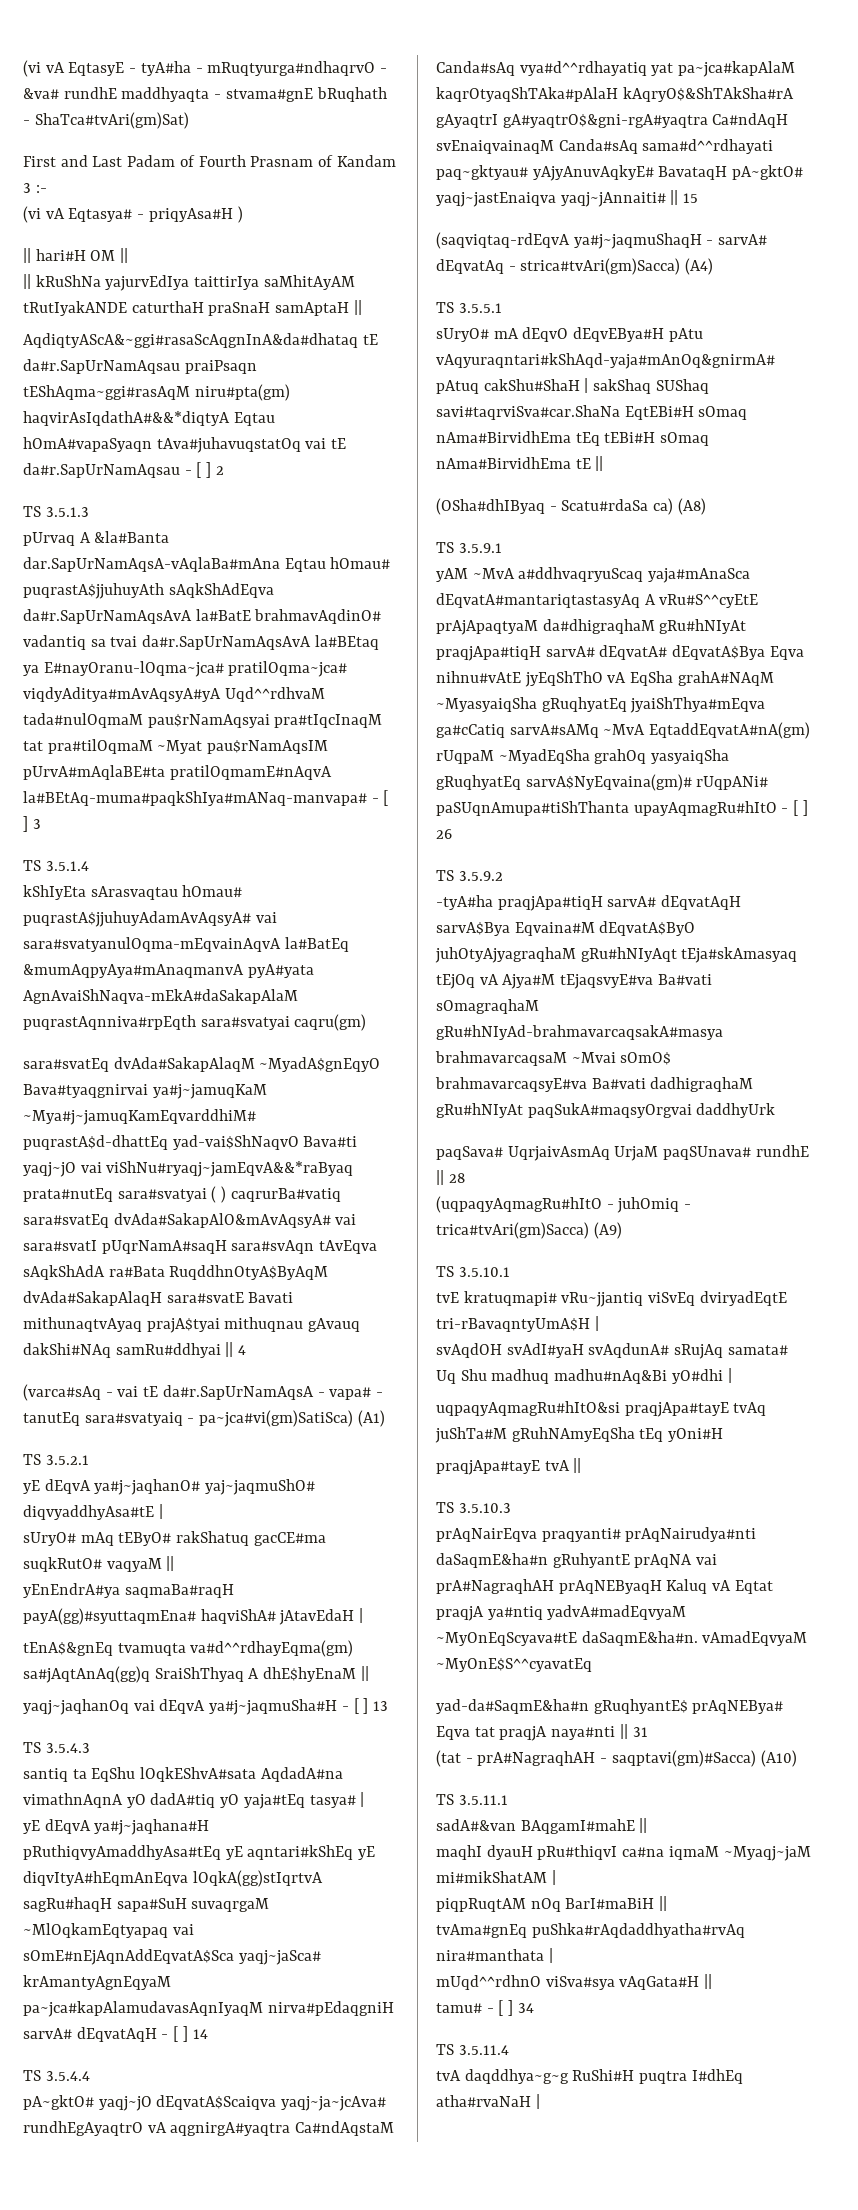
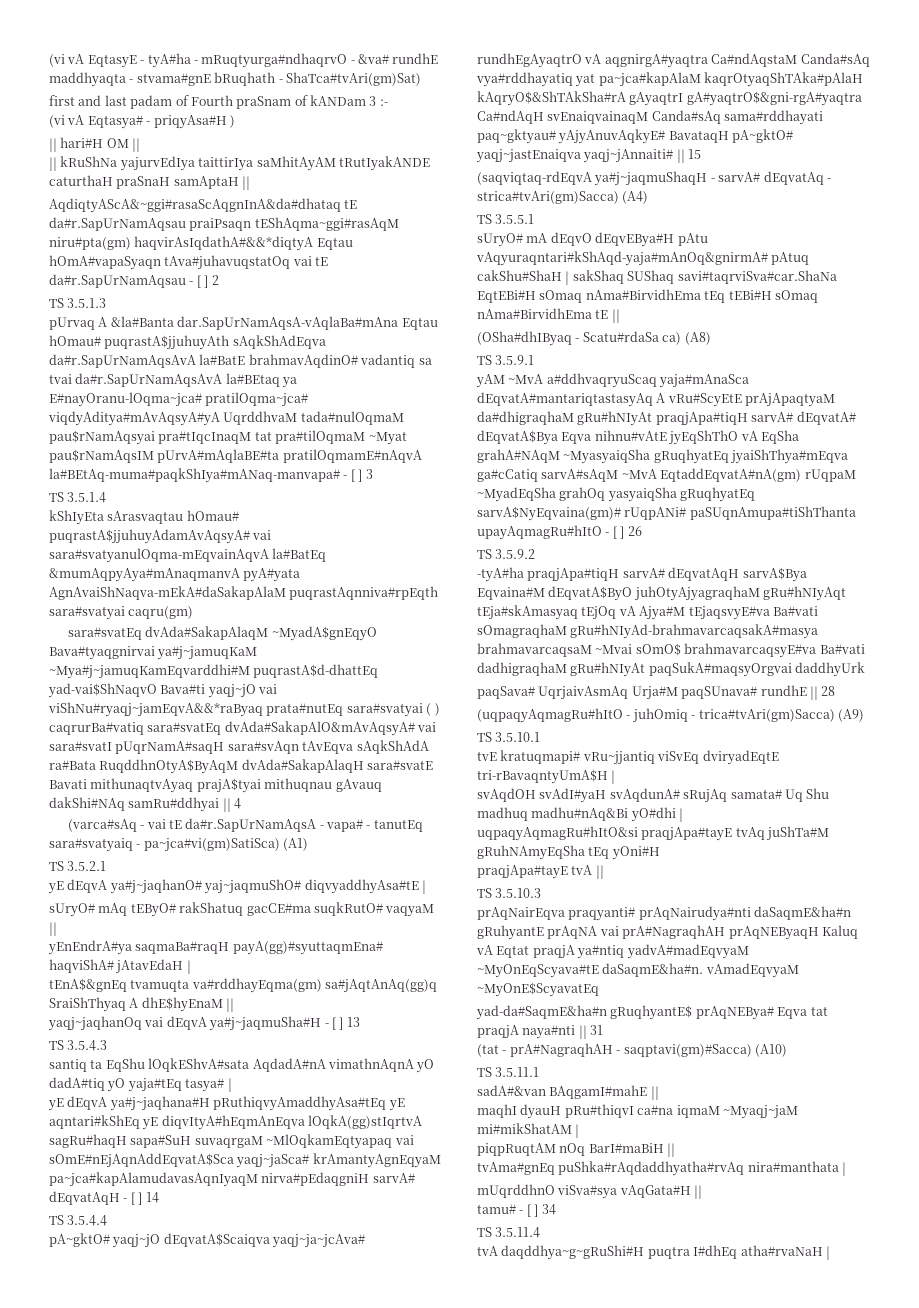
- First and Last Padam of Fourth Prasnam of Kandam 3 :-
+ first and last padam of Fourth praSnam of kANDam 3 :-
- pUrvaq A &la#Banta dar.SapUrNamAqsA-vAqlaBa#mAna Eqtau hOmau# puqrastA$jjuhuyAth sAqkShAdEqva da#r.SapUrNamAqsAvA la#BatE brahmavAqdinO# vadantiq sa tvai da#r.SapUrNamAqsAvA la#BEtaq ya E#nayOranu-lOqma~jca# pratilOqma~jca# viqdyAditya#mAvAqsyA#yA Uqd^^rdhvaM tada#nulOqmaM pau$rNamAqsyai pra#tIqcInaqM tat pra#tilOqmaM ~Myat pau$rNamAqsIM pUrvA#mAqlaBE#ta pratilOqmamE#nAqvA la#BEtAq-muma#paqkShIya#mANaq-manvapa# - [ ] 3
+ pUrvaq A &la#Banta dar.SapUrNamAqsA-vAqlaBa#mAna Eqtau hOmau# puqrastA$jjuhuyAth sAqkShAdEqva da#r.SapUrNamAqsAvA la#BatE brahmavAqdinO# vadantiq sa tvai da#r.SapUrNamAqsAvA la#BEtaq ya E#nayOranu-lOqma~jca# pratilOqma~jca# viqdyAditya#mAvAqsyA#yA UqrddhvaM tada#nulOqmaM pau$rNamAqsyai pra#tIqcInaqM tat pra#tilOqmaM ~Myat pau$rNamAqsIM pUrvA#mAqlaBE#ta pratilOqmamE#nAqvA la#BEtAq-muma#paqkShIya#mANaq-manvapa# - [ ] 3
- sara#svatEq dvAda#SakapAlaqM ~MyadA$gnEqyO Bava#tyaqgnirvai ya#j~jamuqKaM ~Mya#j~jamuqKamEqvarddhiM# puqrastA$d-dhattEq yad-vai$ShNaqvO Bava#ti yaqj~jO vai viShNu#ryaqj~jamEqvA&&*raByaq prata#nutEq sara#svatyai ( ) caqrurBa#vatiq sara#svatEq dvAda#SakapAlO&mAvAqsyA# vai sara#svatI pUqrNamA#saqH sara#svAqn tAvEqva sAqkShAdA ra#Bata RuqddhnOtyA$ByAqM dvAda#SakapAlaqH sara#svatE Bavati mithunaqtvAyaq prajA$tyai mithuqnau gAvauq dakShi#NAq samRu#ddhyai || 4
+ sara#svatEq dvAda#SakapAlaqM ~MyadA$gnEqyO Bava#tyaqgnirvai ya#j~jamuqKaM ~Mya#j~jamuqKamEqvarddhi#M puqrastA$d-dhattEq yad-vai$ShNaqvO Bava#ti yaqj~jO vai viShNu#ryaqj~jamEqvA&&*raByaq prata#nutEq sara#svatyai ( ) caqrurBa#vatiq sara#svatEq dvAda#SakapAlO&mAvAqsyA# vai sara#svatI pUqrNamA#saqH sara#svAqn tAvEqva sAqkShAdA ra#Bata RuqddhnOtyA$ByAqM dvAda#SakapAlaqH sara#svatE Bavati mithunaqtvAyaq prajA$tyai mithuqnau gAvauq dakShi#NAq samRu#ddhyai || 4
- tEnA$&gnEq tvamuqta va#d^^rdhayEqma(gm) sa#jAqtAnAq(gg)q SraiShThyaq A dhE$hyEnaM ||
+ tEnA$&gnEq tvamuqta va#rddhayEqma(gm) sa#jAqtAnAq(gg)q SraiShThyaq A dhE$hyEnaM ||
- santiq ta EqShu lOqkEShvA#sata AqdadA#na vimathnAqnA yO dadA#tiq yO yaja#tEq tasya# |
+ santiq ta EqShu lOqkEShvA#sata AqdadA#nA vimathnAqnA yO dadA#tiq yO yaja#tEq tasya# |
- pA~gktO# yaqj~jO dEqvatA$Scaiqva yaqj~ja~jcAva# rundhEgAyaqtrO vA aqgnirgA#yaqtra Ca#ndAqstaM Canda#sAq vya#d^^rdhayatiq yat pa~jca#kapAlaM kaqrOtyaqShTAka#pAlaH kAqryO$&ShTAkSha#rA gAyaqtrI gA#yaqtrO$&gni-rgA#yaqtra Ca#ndAqH svEnaiqvainaqM Canda#sAq sama#d^^rdhayati paq~gktyau# yAjyAnuvAqkyE# BavataqH pA~gktO# yaqj~jastEnaiqva yaqj~jAnnaiti# || 15
+ pA~gktO# yaqj~jO dEqvatA$Scaiqva yaqj~ja~jcAva# rundhEgAyaqtrO vA aqgnirgA#yaqtra Ca#ndAqstaM Canda#sAq vya#rddhayatiq yat pa~jca#kapAlaM kaqrOtyaqShTAka#pAlaH kAqryO$&ShTAkSha#rA gAyaqtrI gA#yaqtrO$&gni-rgA#yaqtra Ca#ndAqH svEnaiqvainaqM Canda#sAq sama#rddhayati paq~gktyau# yAjyAnuvAqkyE# BavataqH pA~gktO# yaqj~jastEnaiqva yaqj~jAnnaiti# || 15
- yAM ~MvA a#ddhvaqryuScaq yaja#mAnaSca dEqvatA#mantariqtastasyAq A vRu#S^^cyEtE prAjApaqtyaM da#dhigraqhaM gRu#hNIyAt praqjApa#tiqH sarvA# dEqvatA# dEqvatA$Bya Eqva nihnu#vAtE jyEqShThO vA EqSha grahA#NAqM ~MyasyaiqSha gRuqhyatEq jyaiShThya#mEqva ga#cCatiq sarvA#sAMq ~MvA EqtaddEqvatA#nA(gm) rUqpaM ~MyadEqSha grahOq yasyaiqSha gRuqhyatEq sarvA$NyEqvaina(gm)# rUqpANi# paSUqnAmupa#tiShThanta upayAqmagRu#hItO - [ ] 26
+ yAM ~MvA a#ddhvaqryuScaq yaja#mAnaSca dEqvatA#mantariqtastasyAq A vRu#ScyEtE prAjApaqtyaM da#dhigraqhaM gRu#hNIyAt praqjApa#tiqH sarvA# dEqvatA# dEqvatA$Bya Eqva nihnu#vAtE jyEqShThO vA EqSha grahA#NAqM ~MyasyaiqSha gRuqhyatEq jyaiShThya#mEqva ga#cCatiq sarvA#sAqM ~MvA EqtaddEqvatA#nA(gm) rUqpaM ~MyadEqSha grahOq yasyaiqSha gRuqhyatEq sarvA$NyEqvaina(gm)# rUqpANi# paSUqnAmupa#tiShThanta upayAqmagRu#hItO - [ ] 26
- paqSava# UqrjaivAsmAq UrjaM paqSUnava# rundhE || 28
+ paqSava# UqrjaivAsmAq Urja#M paqSUnava# rundhE || 28
- prAqNairEqva praqyanti# prAqNairudya#nti daSaqmE&ha#n gRuhyantE prAqNA vai prA#NagraqhAH prAqNEByaqH Kaluq vA Eqtat praqjA ya#ntiq yadvA#madEqvyaM ~MyOnEqScyava#tE daSaqmE&ha#n. vAmadEqvyaM ~MyOnE$S^^cyavatEq
+ prAqNairEqva praqyanti# prAqNairudya#nti daSaqmE&ha#n gRuhyantE prAqNA vai prA#NagraqhAH prAqNEByaqH Kaluq vA Eqtat praqjA ya#ntiq yadvA#madEqvyaM ~MyOnEqScyava#tE daSaqmE&ha#n. vAmadEqvyaM ~MyOnE$ScyavatEq
- mUqd^^rdhnO viSva#sya vAqGata#H ||
+ mUqrddhnO viSva#sya vAqGata#H ||
- tvA daqddhya~g~g RuShi#H puqtra I#dhEq atha#rvaNaH |
+ tvA daqddhya~g~gRuShi#H puqtra I#dhEq atha#rvaNaH |

